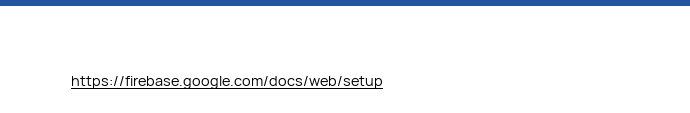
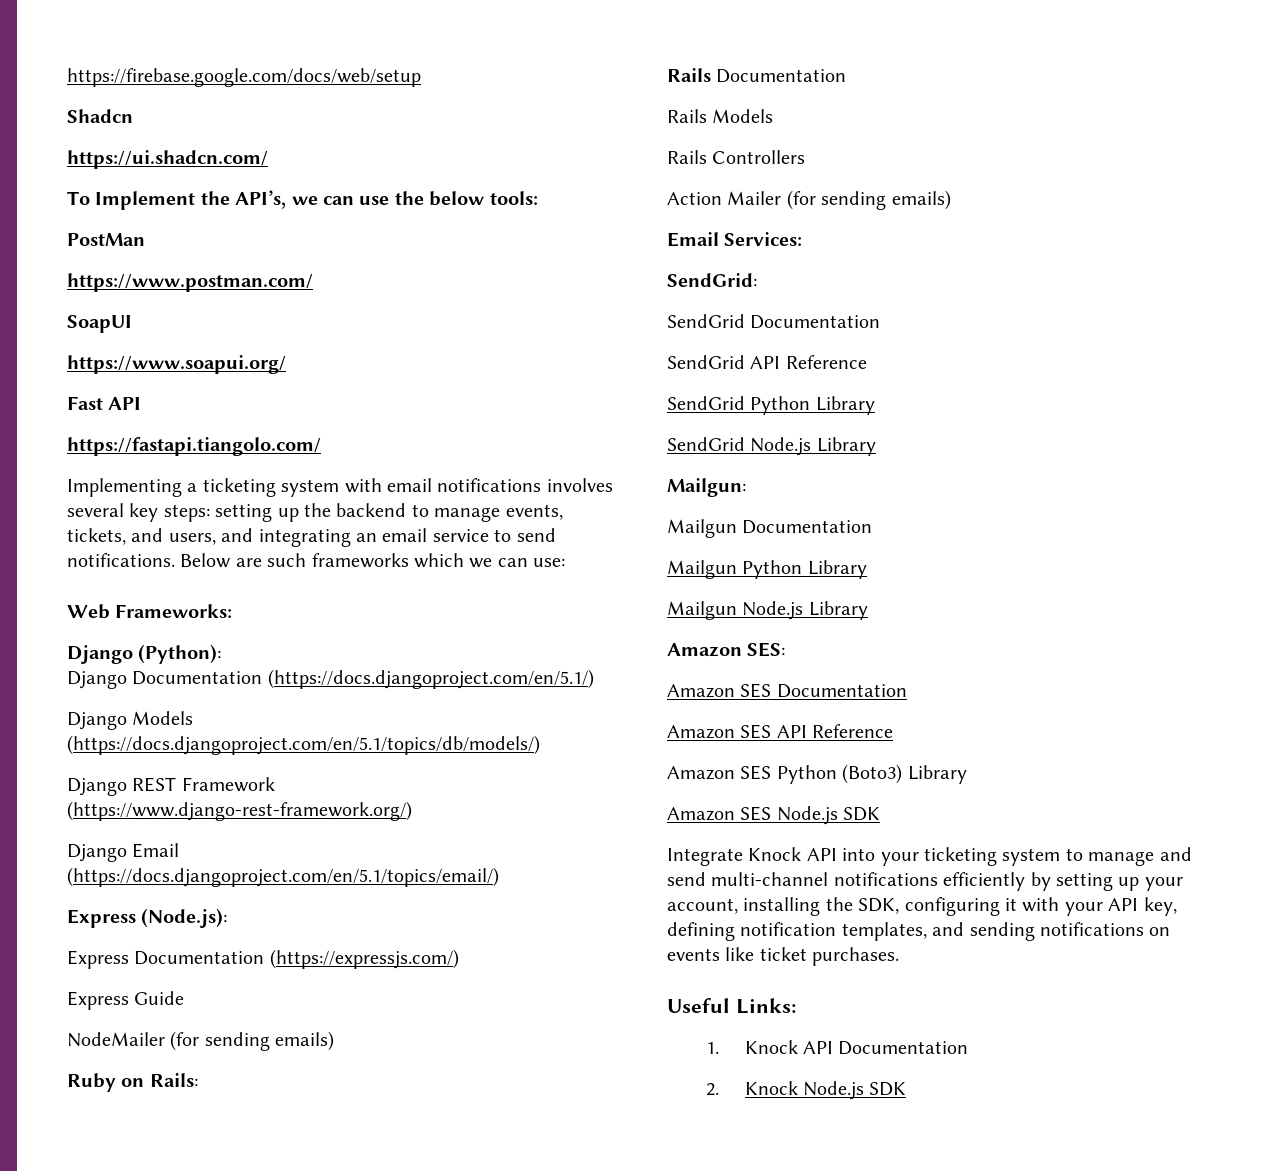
+ Shadcn
+ https://ui.shadcn.com/
+ To Implement the API’s, we can use the below tools:
+ PostMan
+ https://www.postman.com/
+ SoapUI
+ https://www.soapui.org/
+ Fast API
+ https://fastapi.tiangolo.com/
+ Implementing a ticketing system with email notifications involves several key steps: setting up the backend to manage events, tickets, and users, and integrating an email service to send notifications. Below are such frameworks which we can use:
+ Web Frameworks:
+ Django (Python):
+ Django Documentation (https://docs.djangoproject.com/en/5.1/)
+ Django Models (https://docs.djangoproject.com/en/5.1/topics/db/models/)
+ Django REST Framework (https://www.django-rest-framework.org/)
+ Django Email (https://docs.djangoproject.com/en/5.1/topics/email/)
+ Express (Node.js):
+ Express Documentation (https://expressjs.com/)
+ Express Guide
+ NodeMailer (for sending emails)
+ Ruby on Rails:
+ Rails Documentation
+ Rails Models
+ Rails Controllers
+ Action Mailer (for sending emails)
+ Email Services:
+ SendGrid:
+ SendGrid Documentation
+ SendGrid API Reference
+ SendGrid Python Library
+ SendGrid Node.js Library
+ Mailgun:
+ Mailgun Documentation
+ Mailgun Python Library
+ Mailgun Node.js Library
+ Amazon SES:
+ Amazon SES Documentation
+ Amazon SES API Reference
+ Amazon SES Python (Boto3) Library
+ Amazon SES Node.js SDK
+ Integrate Knock API into your ticketing system to manage and send multi-channel notifications efficiently by setting up your account, installing the SDK, configuring it with your API key, defining notification templates, and sending notifications on events like ticket purchases.
+ Useful Links:
+ 1. Knock API Documentation
+ 2. Knock Node.js SDK

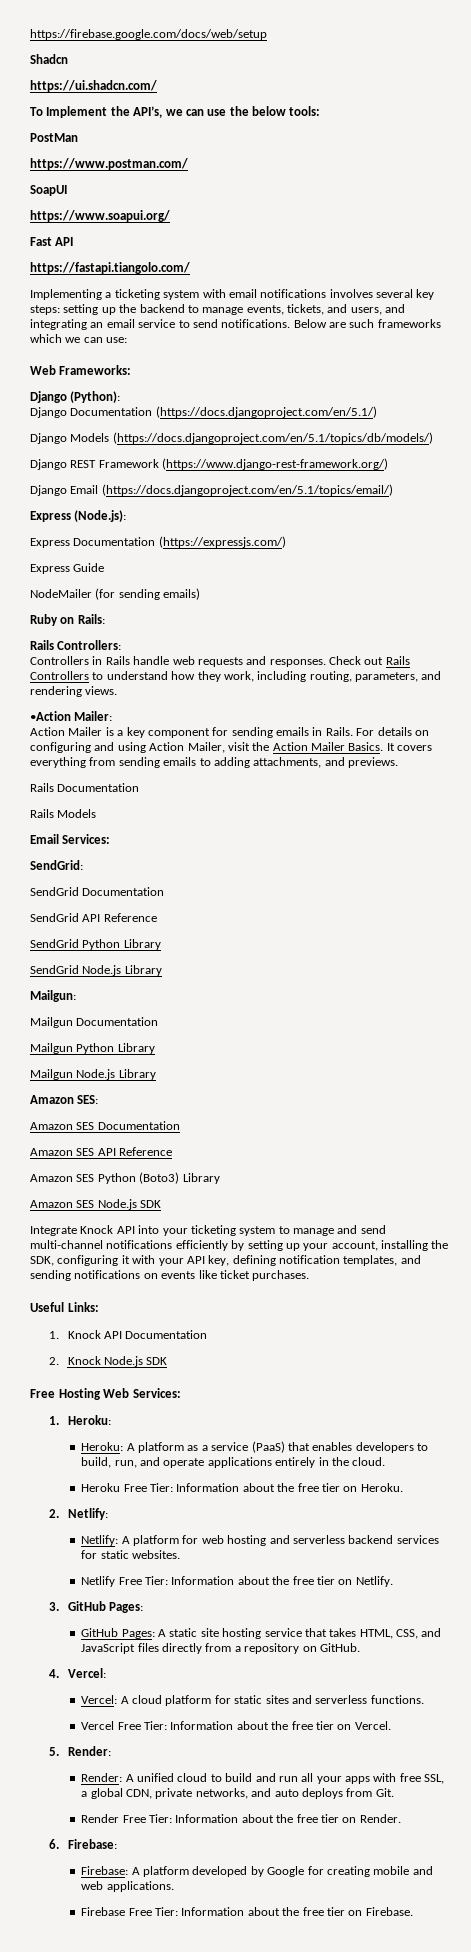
+ Rails Controllers:
+ Controllers in Rails handle web requests and responses. Check out Rails Controllers to understand how they work, including routing, parameters, and rendering views.
+ •Action Mailer:
+ Action Mailer is a key component for sending emails in Rails. For details on configuring and using Action Mailer, visit the Action Mailer Basics. It covers everything from sending emails to adding attachments, and previews.
  Rails Documentation
  Rails Models
- Rails Controllers
- Action Mailer (for sending emails)
+ Free Hosting Web Services:
+ 1. Heroku:
+ Heroku: A platform as a service (PaaS) that enables developers to build, run, and operate applications entirely in the cloud.
+ Heroku Free Tier: Information about the free tier on Heroku.
+ 2. Netlify:
+ Netlify: A platform for web hosting and serverless backend services for static websites.
+ Netlify Free Tier: Information about the free tier on Netlify.
+ 3. GitHub Pages:
+ GitHub Pages: A static site hosting service that takes HTML, CSS, and JavaScript files directly from a repository on GitHub.
+ 4. Vercel:
+ Vercel: A cloud platform for static sites and serverless functions.
+ Vercel Free Tier: Information about the free tier on Vercel.
+ 5. Render:
+ Render: A unified cloud to build and run all your apps with free SSL, a global CDN, private networks, and auto deploys from Git.
+ Render Free Tier: Information about the free tier on Render.
+ 6. Firebase:
+ Firebase: A platform developed by Google for creating mobile and web applications.
+ Firebase Free Tier: Information about the free tier on Firebase.

